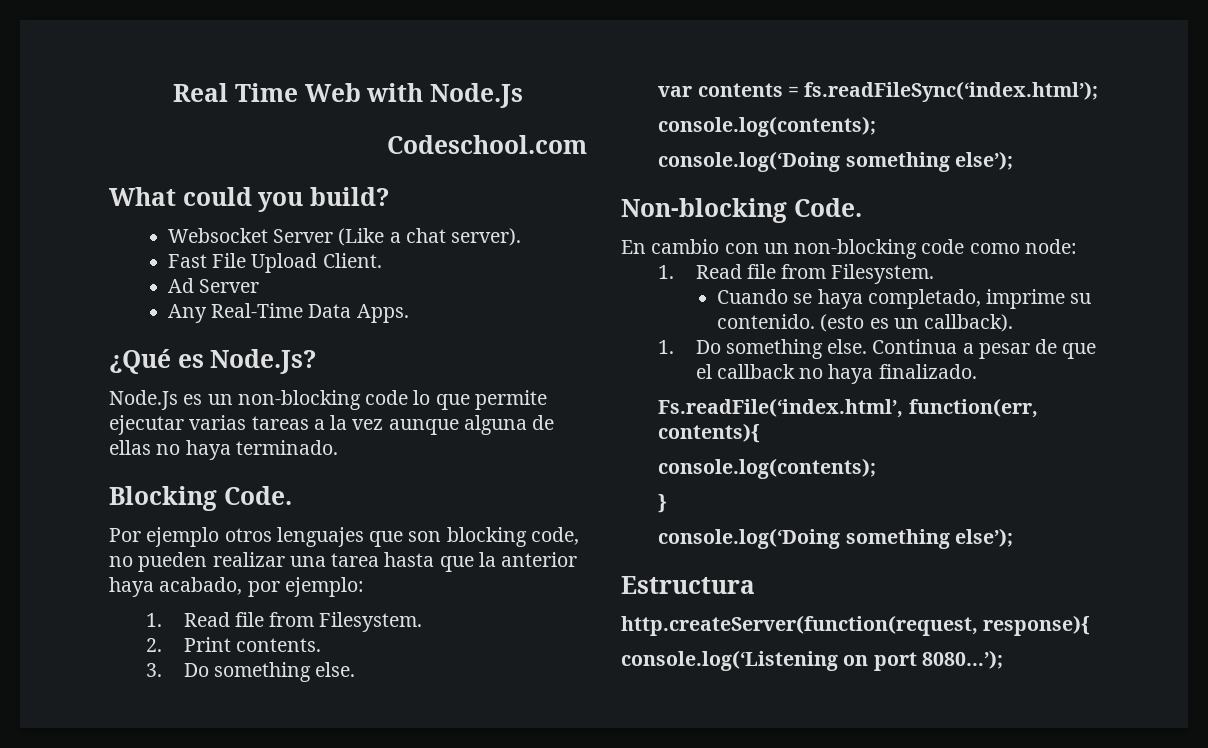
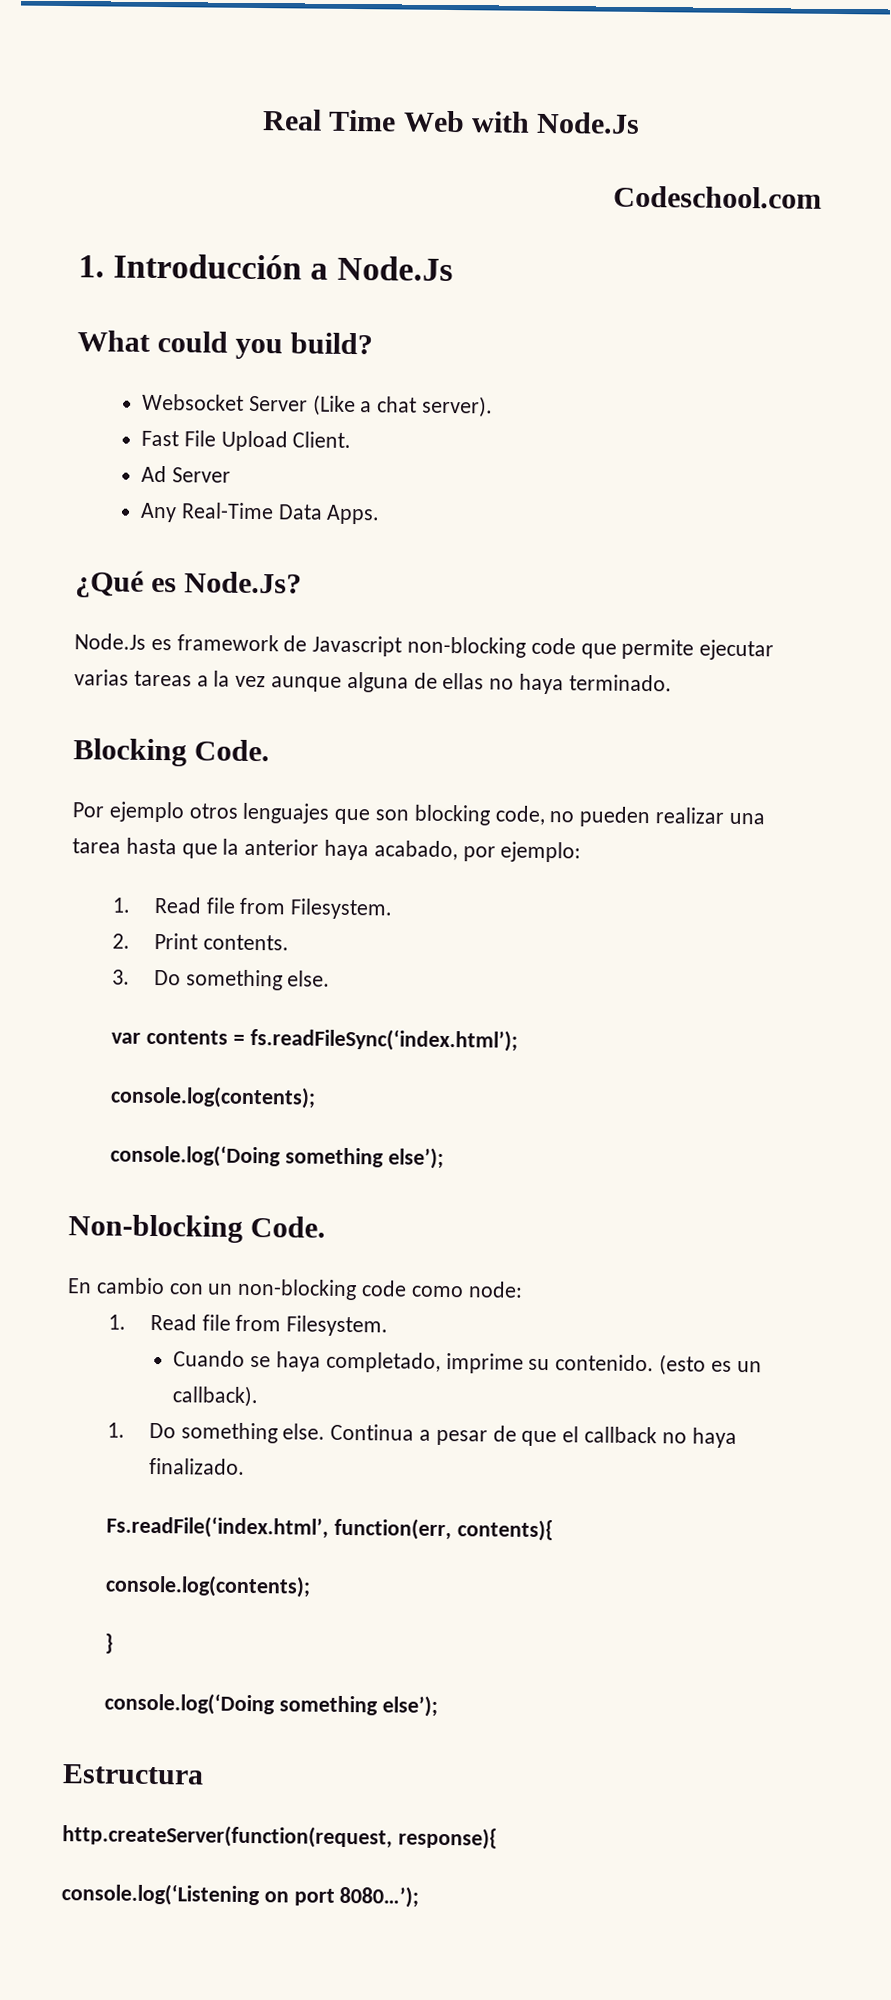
+ 1. Introducción a Node.Js
- Node.Js es un non-blocking code lo que permite ejecutar varias tareas a la vez aunque alguna de ellas no haya terminado.
+ Node.Js es framework de Javascript non-blocking code que permite ejecutar varias tareas a la vez aunque alguna de ellas no haya terminado.

